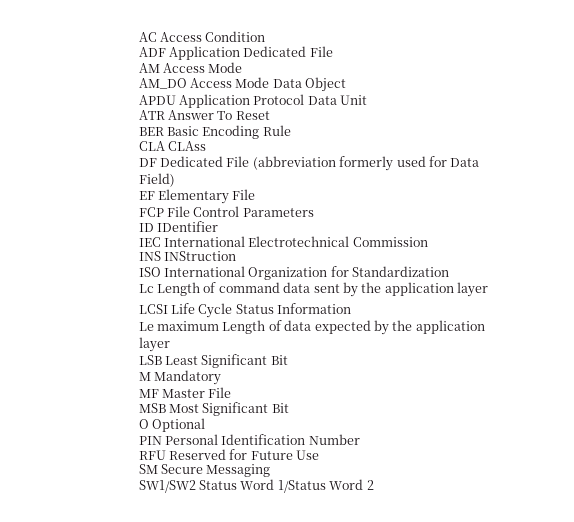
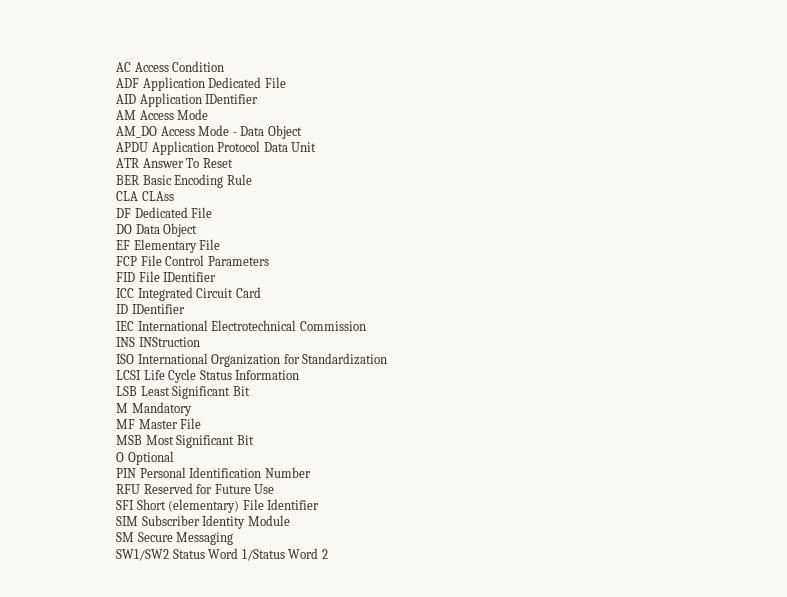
+ AID Application IDentifier
- AM_DO Access Mode Data Object
+ AM_DO Access Mode - Data Object
- DF Dedicated File (abbreviation formerly used for Data Field)
+ DF Dedicated File
+ DO Data Object
+ FID File IDentifier
+ ICC Integrated Circuit Card
- Lc Length of command data sent by the application layer
- Le maximum Length of data expected by the application layer
+ SFI Short (elementary) File Identifier
+ SIM Subscriber Identity Module

